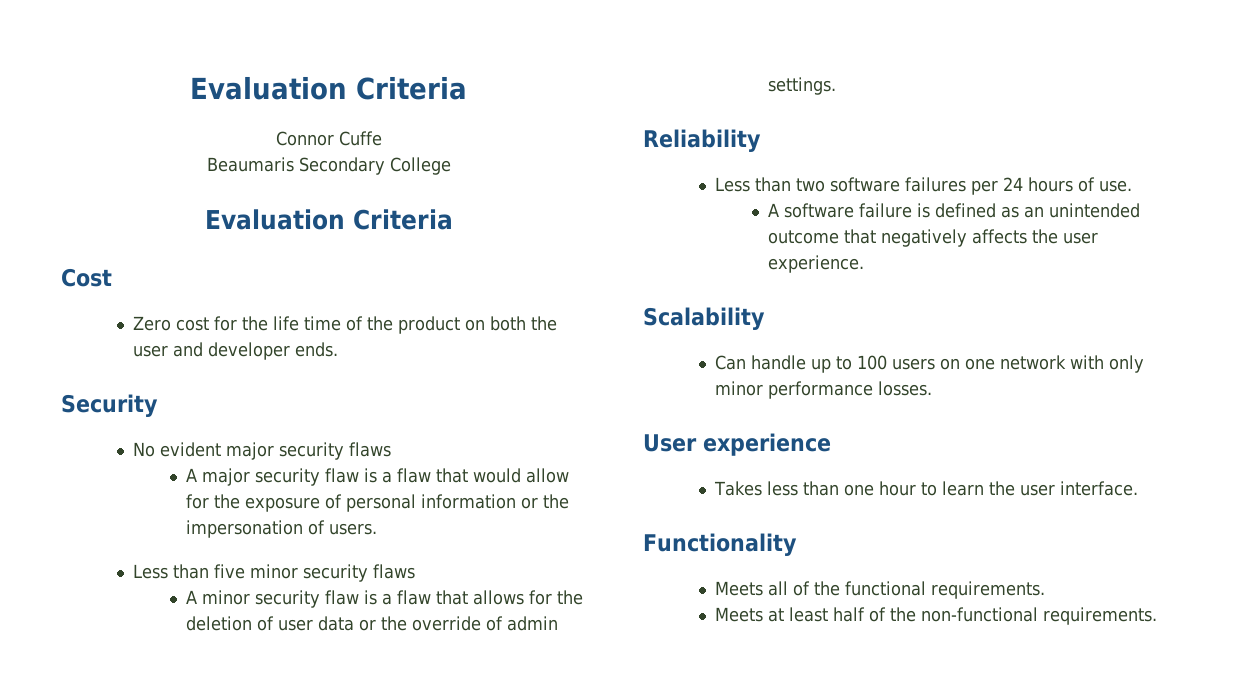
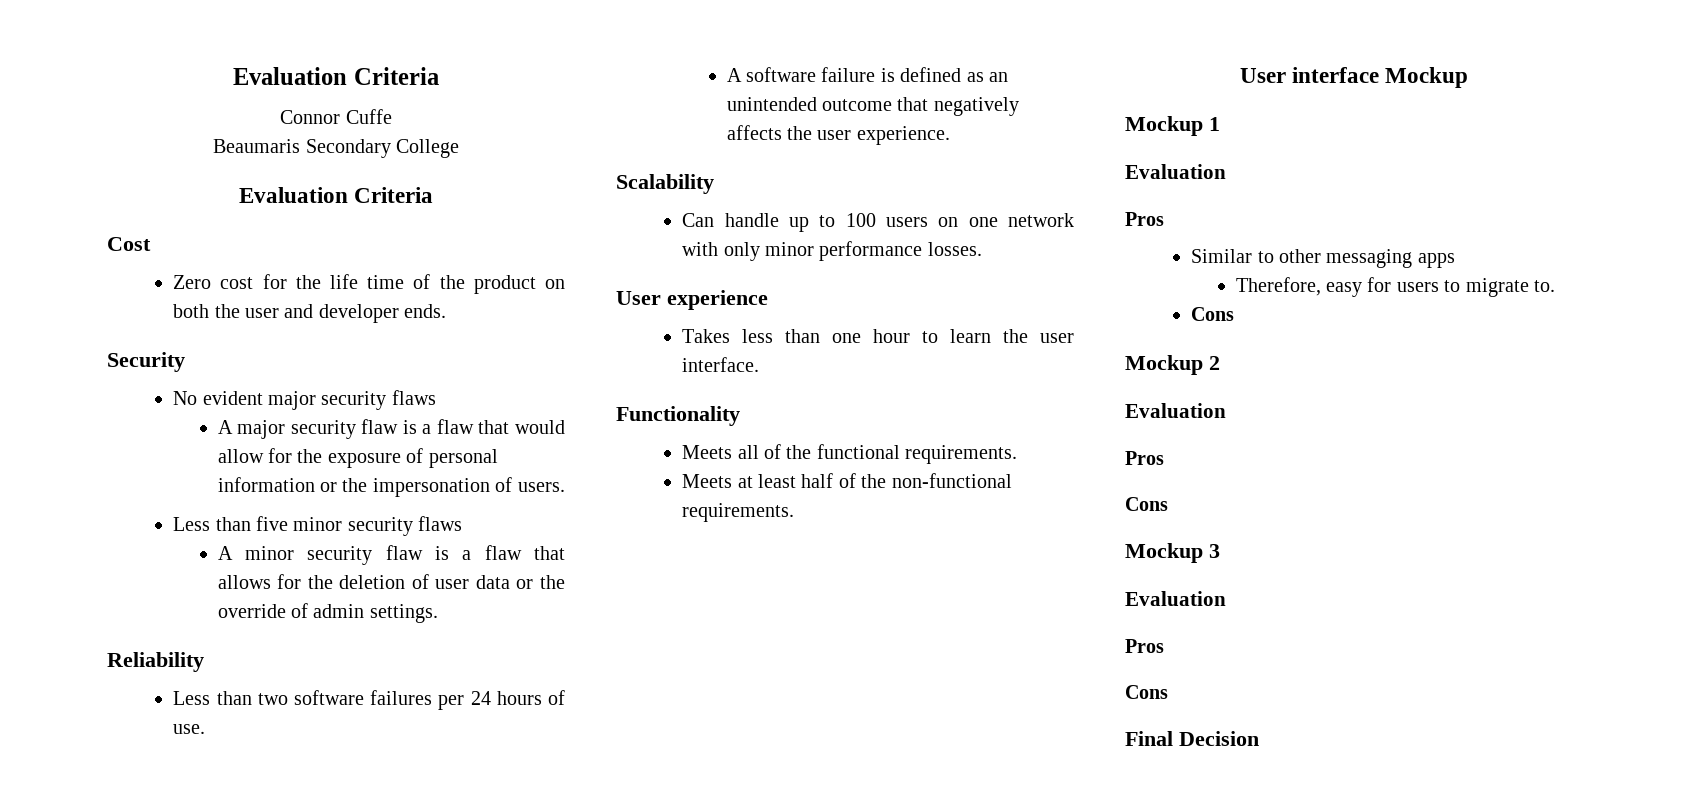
+ User interface Mockup
+ Mockup 1
+ Evaluation
+ Pros
+ Similar to other messaging apps
+ Therefore, easy for users to migrate to.
+ Cons
+ Mockup 2
+ Evaluation
+ Pros
+ Cons
+ Mockup 3
+ Evaluation
+ Pros
+ Cons
+ Final Decision

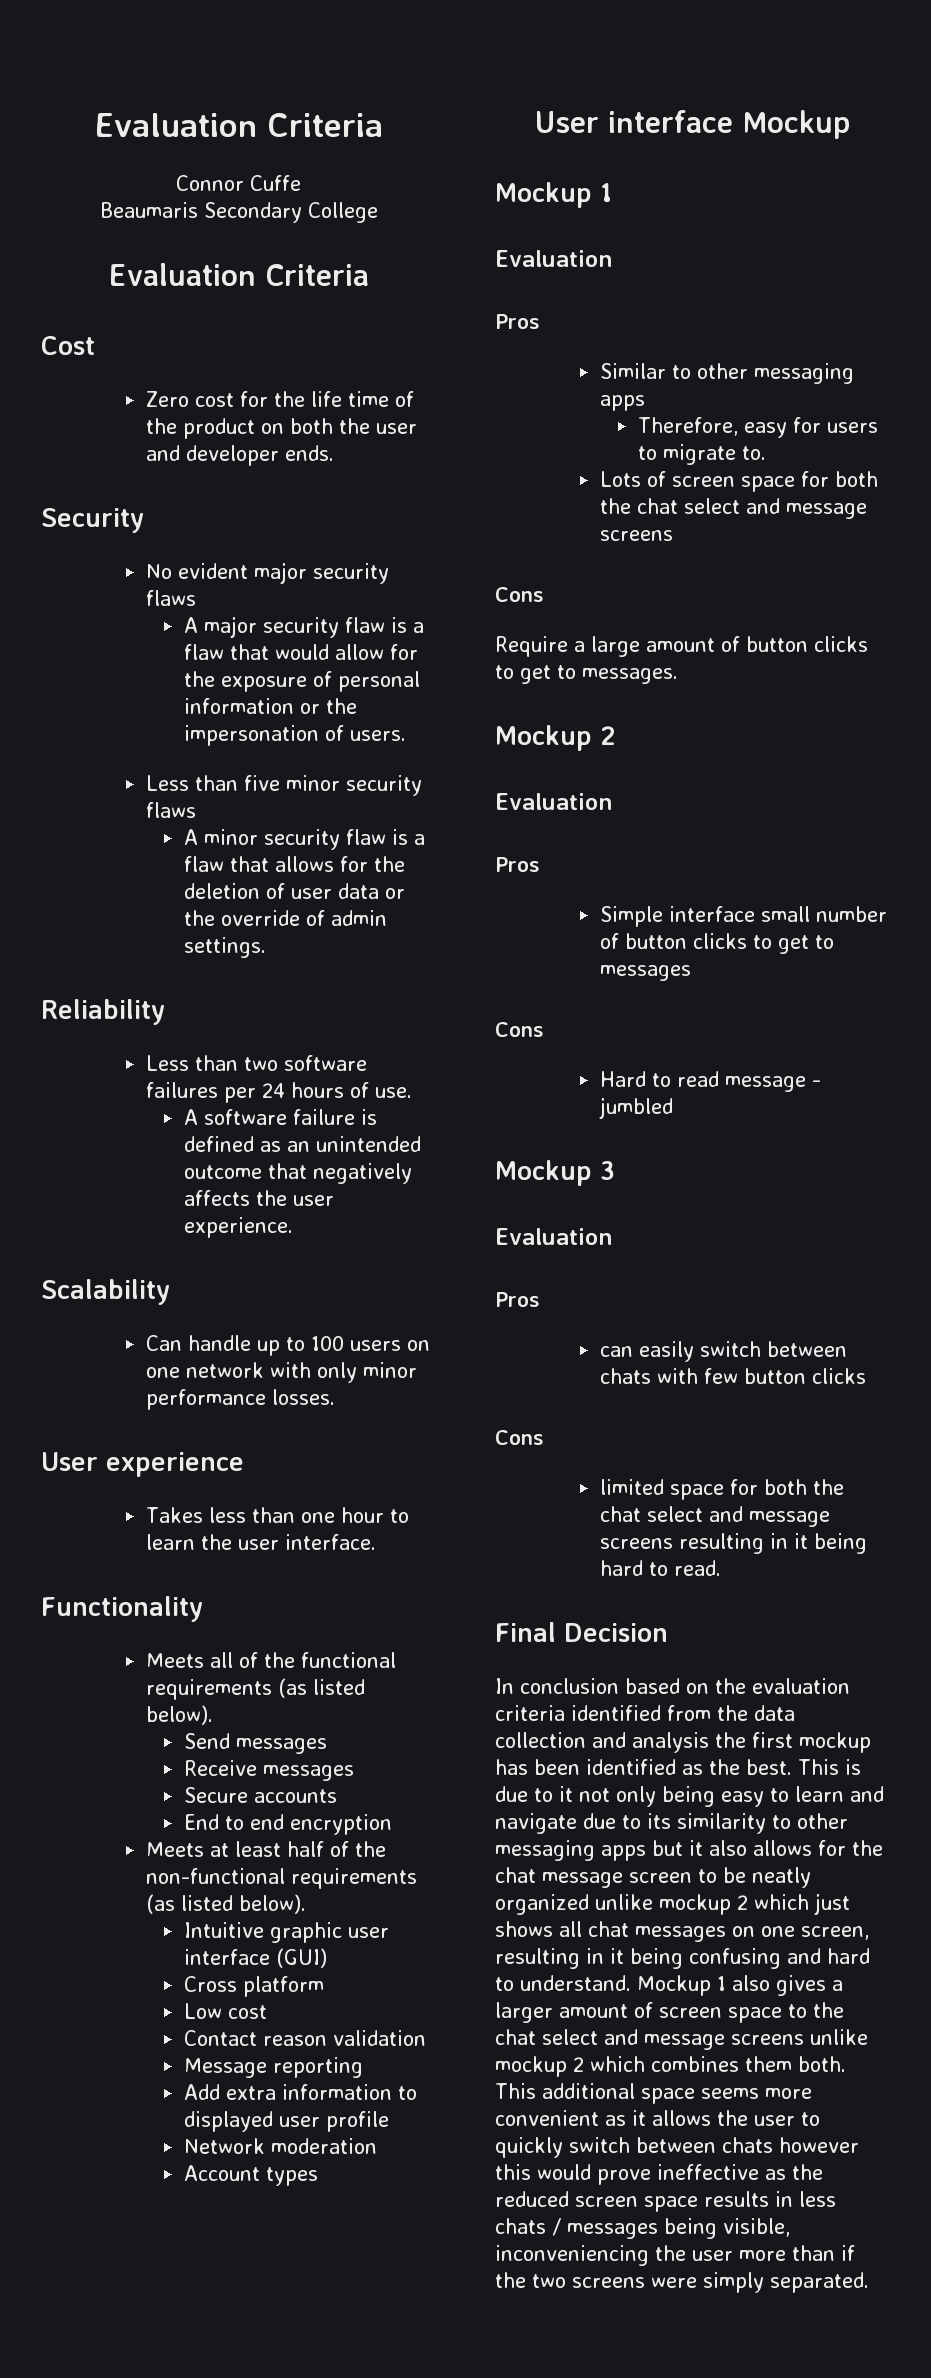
- Meets all of the functional requirements.
+ Meets all of the functional requirements (as listed below).
+ Send messages
+ Receive messages
+ Secure accounts
+ End to end encryption
- Meets at least half of the non-functional requirements.
+ Meets at least half of the non-functional requirements (as listed below).
+ Intuitive graphic user interface (GUI)
+ Cross platform
+ Low cost
+ Contact reason validation
+ Message reporting
+ Add extra information to displayed user profile
+ Network moderation
+ Account types
  Therefore, easy for users to migrate to.
+ Lots of screen space for both the chat select and message screens
  Cons
+ Require a large amount of button clicks to get to messages.
  Mockup 2
  Evaluation
  Pros
+ Simple interface small number of button clicks to get to messages
  Cons
+ Hard to read message - jumbled
  Mockup 3
  Evaluation
  Pros
+ can easily switch between chats with few button clicks
  Cons
+ limited space for both the chat select and message screens resulting in it being hard to read.
  Final Decision
+ In conclusion based on the evaluation criteria identified from the data collection and analysis the first mockup has been identified as the best. This is due to it not only being easy to learn and navigate due to its similarity to other messaging apps but it also allows for the chat message screen to be neatly organized unlike mockup 2 which just shows all chat messages on one screen, resulting in it being confusing and hard to understand. Mockup 1 also gives a larger amount of screen space to the chat select and message screens unlike mockup 2 which combines them both. This additional space seems more convenient as it allows the user to quickly switch between chats however this would prove ineffective as the reduced screen space results in less chats / messages being visible, inconveniencing the user more than if the two screens were simply separated.

